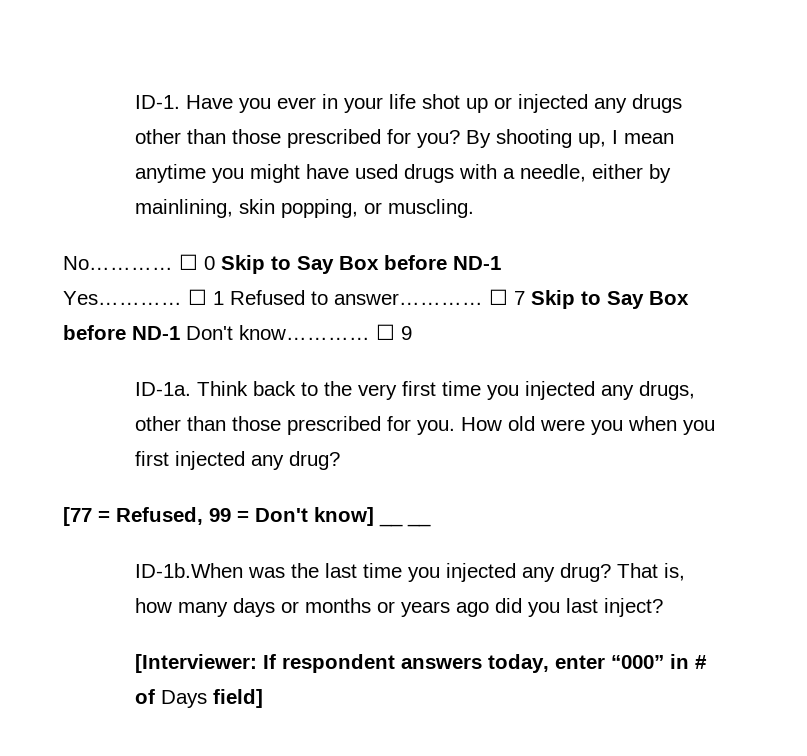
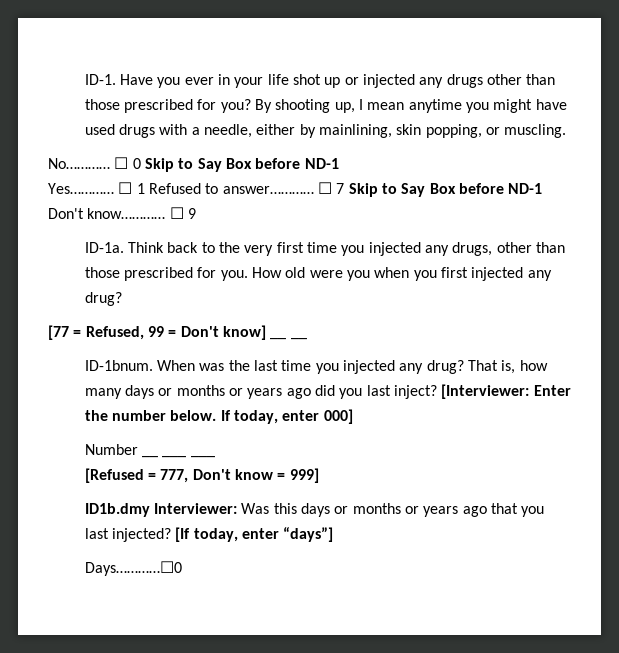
- ID-1b.When was the last time you injected any drug?
+ ID-1bnum. When was the last time you injected any drug?
- That is, how many days or months or years ago did you last inject?
- [Interviewer: If respondent answers today, enter “000” in # of Days field]
+ That is, how many days or months or years ago did you last inject? [Interviewer: Enter the number below. If today, enter 000]
+ Number __ ___ ___
+ [Refused = 777, Don't know = 999]
+ ID1b.dmy Interviewer: Was this days or months or years ago that you last injected? [If today, enter “days”]
+ Days…………☐0

